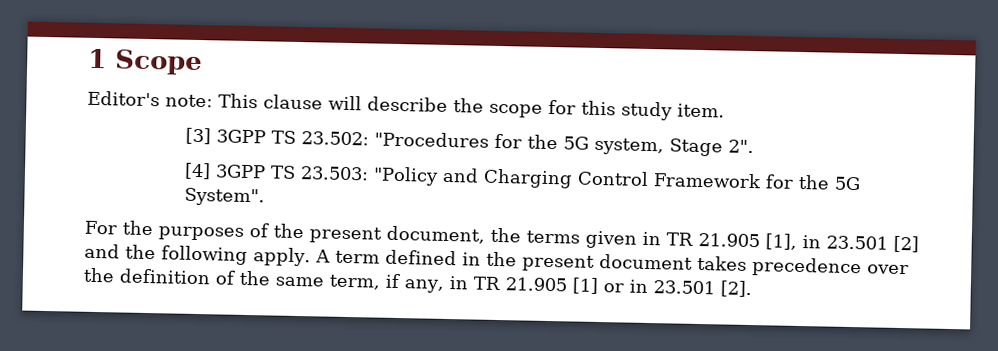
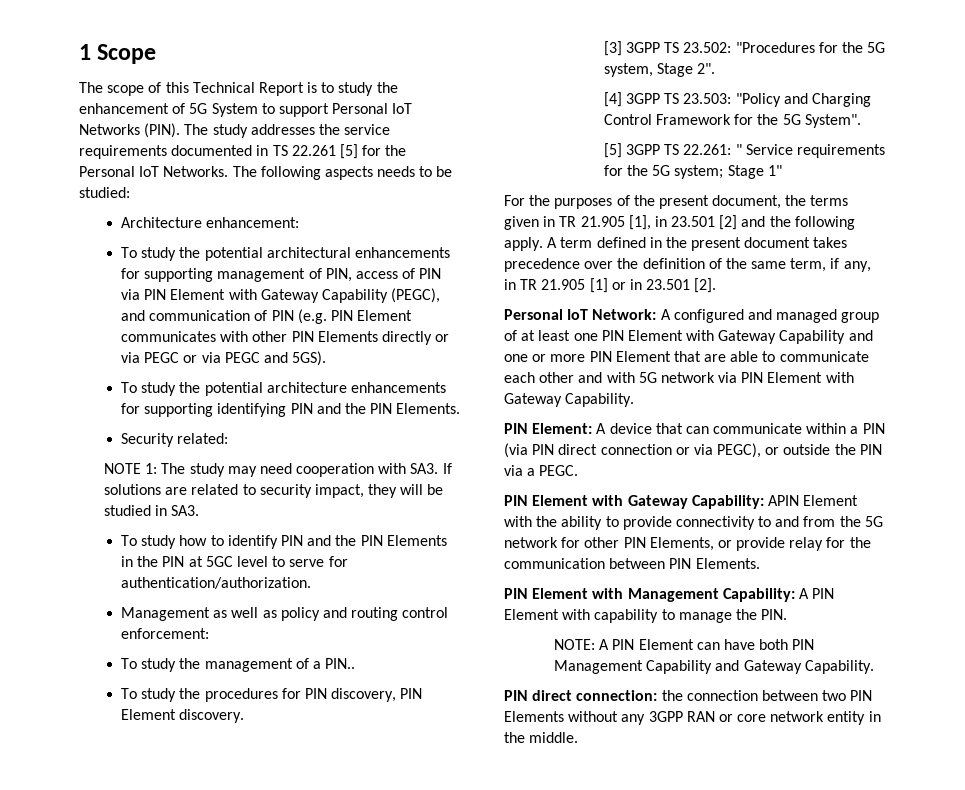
- Editor's note: This clause will describe the scope for this study item.
+ The scope of this Technical Report is to study the enhancement of 5G System to support Personal IoT Networks (PIN). The study addresses the service requirements documented in TS 22.261 [5] for the Personal IoT Networks. The following aspects needs to be studied:
+ Architecture enhancement:
+ To study the potential architectural enhancements for supporting management of PIN, access of PIN via PIN Element with Gateway Capability (PEGC), and communication of PIN (e.g. PIN Element communicates with other PIN Elements directly or via PEGC or via PEGC and 5GS).
+ To study the potential architecture enhancements for supporting identifying PIN and the PIN Elements.
+ Security related:
+ NOTE 1: The study may need cooperation with SA3. If solutions are related to security impact, they will be studied in SA3.
+ To study how to identify PIN and the PIN Elements in the PIN at 5GC level to serve for authentication/authorization.
+ Management as well as policy and routing control enforcement:
+ To study the management of a PIN..
+ To study the procedures for PIN discovery, PIN Element discovery.
+ [5] 3GPP TS 22.261: " Service requirements for the 5G system; Stage 1"
+ Personal IoT Network: A configured and managed group of at least one PIN Element with Gateway Capability and one or more PIN Element that are able to communicate each other and with 5G network via PIN Element with Gateway Capability.
+ PIN Element: A device that can communicate within a PIN (via PIN direct connection or via PEGC), or outside the PIN via a PEGC.
+ PIN Element with Gateway Capability: APIN Element with the ability to provide connectivity to and from the 5G network for other PIN Elements, or provide relay for the communication between PIN Elements.
+ PIN Element with Management Capability: A PIN Element with capability to manage the PIN.
+ NOTE: A PIN Element can have both PIN Management Capability and Gateway Capability.
+ PIN direct connection: the connection between two PIN Elements without any 3GPP RAN or core network entity in the middle.

